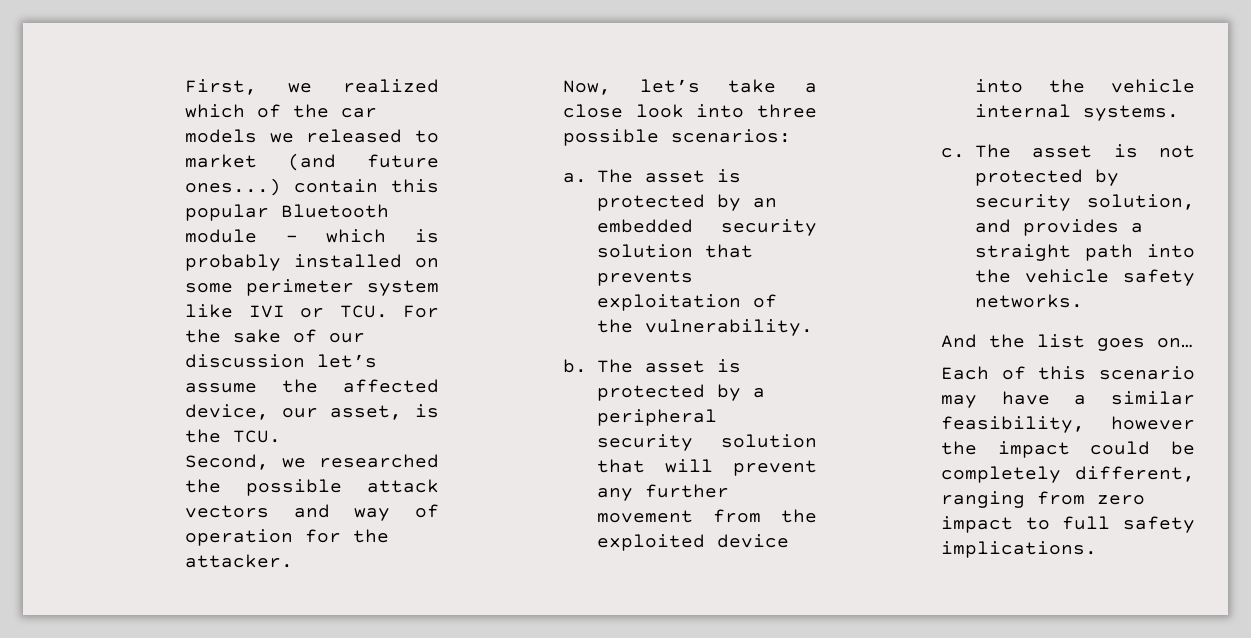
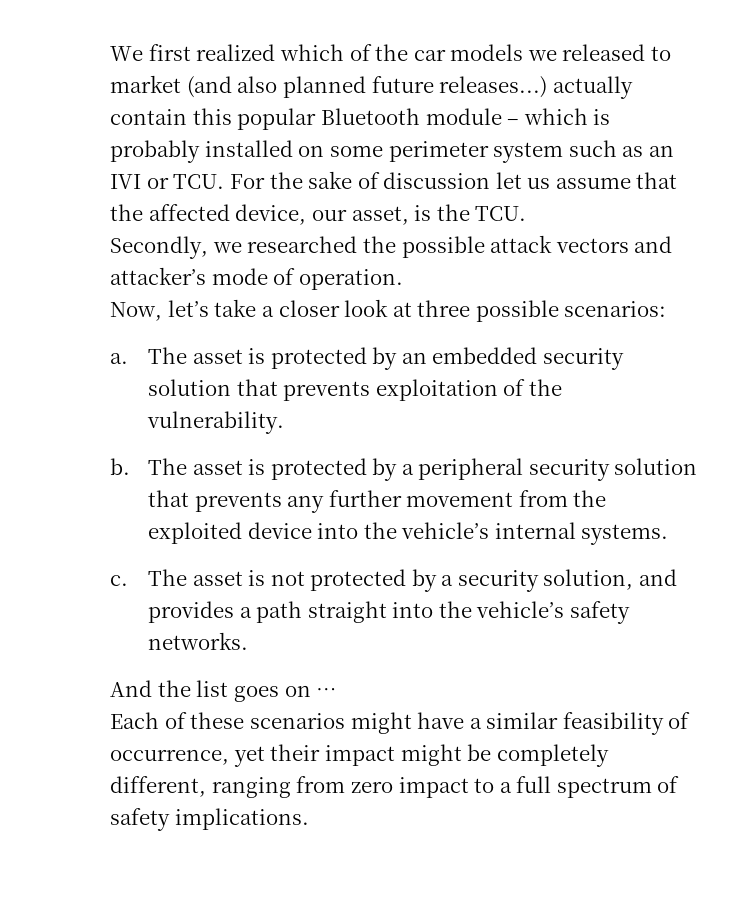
- First, we realized which of the car models we released to market (and future ones...) contain this popular Bluetooth module – which is probably installed on some perimeter system like IVI or TCU. For the sake of our discussion let’s assume the affected device, our asset, is the TCU.
+ We first realized which of the car models we released to market (and also planned future releases...) actually contain this popular Bluetooth module – which is probably installed on some perimeter system such as an IVI or TCU. For the sake of discussion let us assume that the affected device, our asset, is the TCU.
- Second, we researched the possible attack vectors and way of operation for the attacker.
+ Secondly, we researched the possible attack vectors and attacker’s mode of operation.
- Now, let’s take a close look into three possible scenarios:
+ Now, let’s take a closer look at three possible scenarios:
- The asset is protected by a peripheral security solution that will prevent any further movement from the exploited device into the vehicle internal systems.
+ The asset is protected by a peripheral security solution that prevents any further movement from the exploited device into the vehicle’s internal systems.
- The asset is not protected by security solution, and provides a straight path into the vehicle safety networks.
+ The asset is not protected by a security solution, and provides a path straight into the vehicle’s safety networks.
- And the list goes on…
+ And the list goes on …
- Each of this scenario may have a similar feasibility, however the impact could be completely different, ranging from zero impact to full safety implications.
+ Each of these scenarios might have a similar feasibility of occurrence, yet their impact might be completely different, ranging from zero impact to a full spectrum of safety implications.

